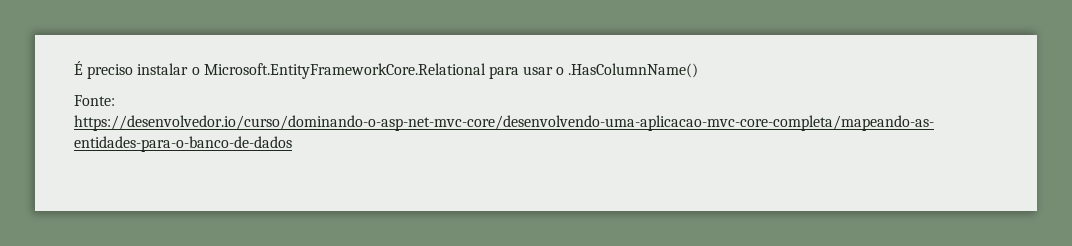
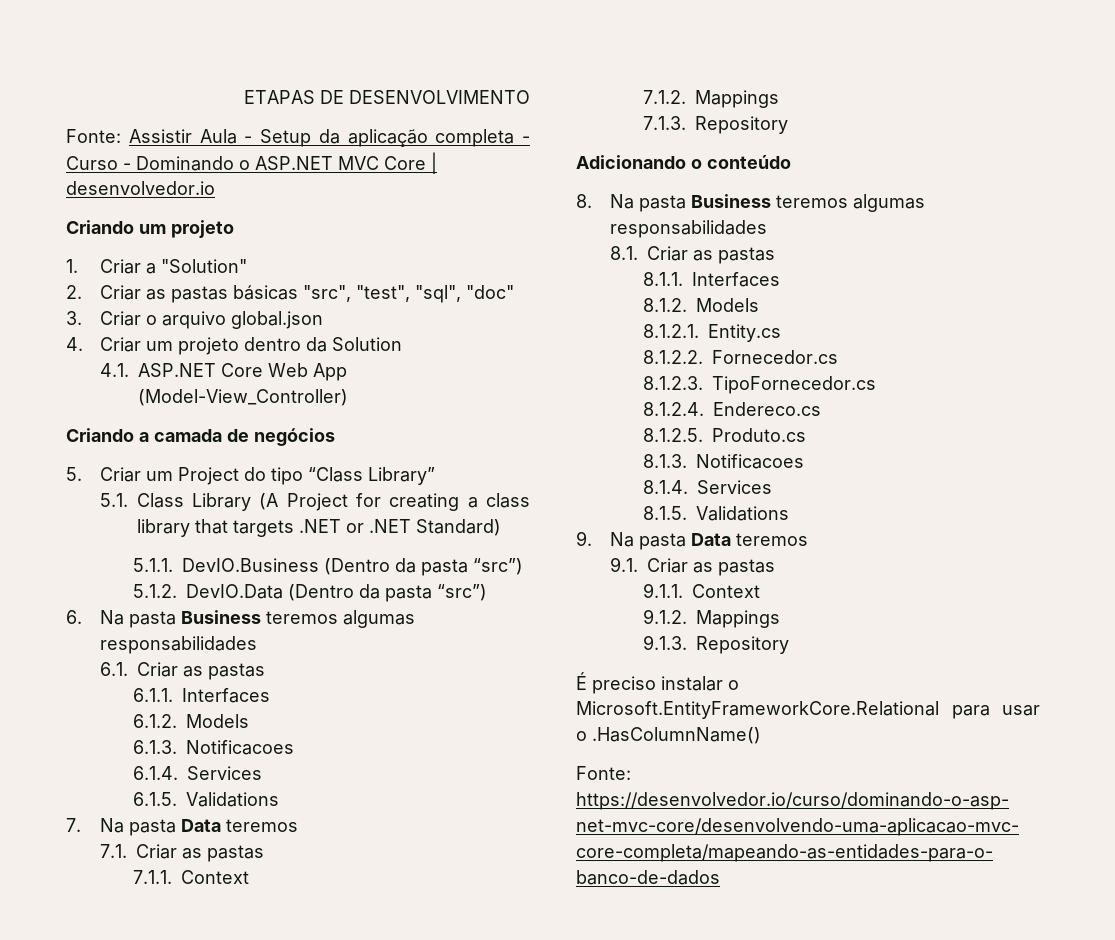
+ ETAPAS DE DESENVOLVIMENTO
+ Fonte: Assistir Aula - Setup da aplicação completa - Curso - Dominando o ASP.NET MVC Core | desenvolvedor.io
+ Criando um projeto
+ 1. Criar a "Solution"
+ 2. Criar as pastas básicas "src", "test", "sql", "doc"
+ 3. Criar o arquivo global.json
+ 4. Criar um projeto dentro da Solution
+ 4.1. ASP.NET Core Web App (Model-View_Controller)
+ Criando a camada de negócios
+ 5. Criar um Project do tipo “Class Library”
+ 5.1. Class Library (A Project for creating a class library that targets .NET or .NET Standard)
+ 5.1.1. DevIO.Business (Dentro da pasta “src”)
+ 5.1.2. DevIO.Data (Dentro da pasta “src”)
+ 6. Na pasta Business teremos algumas responsabilidades
+ 6.1. Criar as pastas
+ 6.1.1. Interfaces
+ 6.1.2. Models
+ 6.1.3. Notificacoes
+ 6.1.4. Services
+ 6.1.5. Validations
+ 7. Na pasta Data teremos
+ 7.1. Criar as pastas
+ 7.1.1. Context
+ 7.1.2. Mappings
+ 7.1.3. Repository
+ Adicionando o conteúdo
+ 8. Na pasta Business teremos algumas responsabilidades
+ 8.1. Criar as pastas
+ 8.1.1. Interfaces
+ 8.1.2. Models
+ 8.1.2.1. Entity.cs
+ 8.1.2.2. Fornecedor.cs
+ 8.1.2.3. TipoFornecedor.cs
+ 8.1.2.4. Endereco.cs
+ 8.1.2.5. Produto.cs
+ 8.1.3. Notificacoes
+ 8.1.4. Services
+ 8.1.5. Validations
+ 9. Na pasta Data teremos
+ 9.1. Criar as pastas
+ 9.1.1. Context
+ 9.1.2. Mappings
+ 9.1.3. Repository

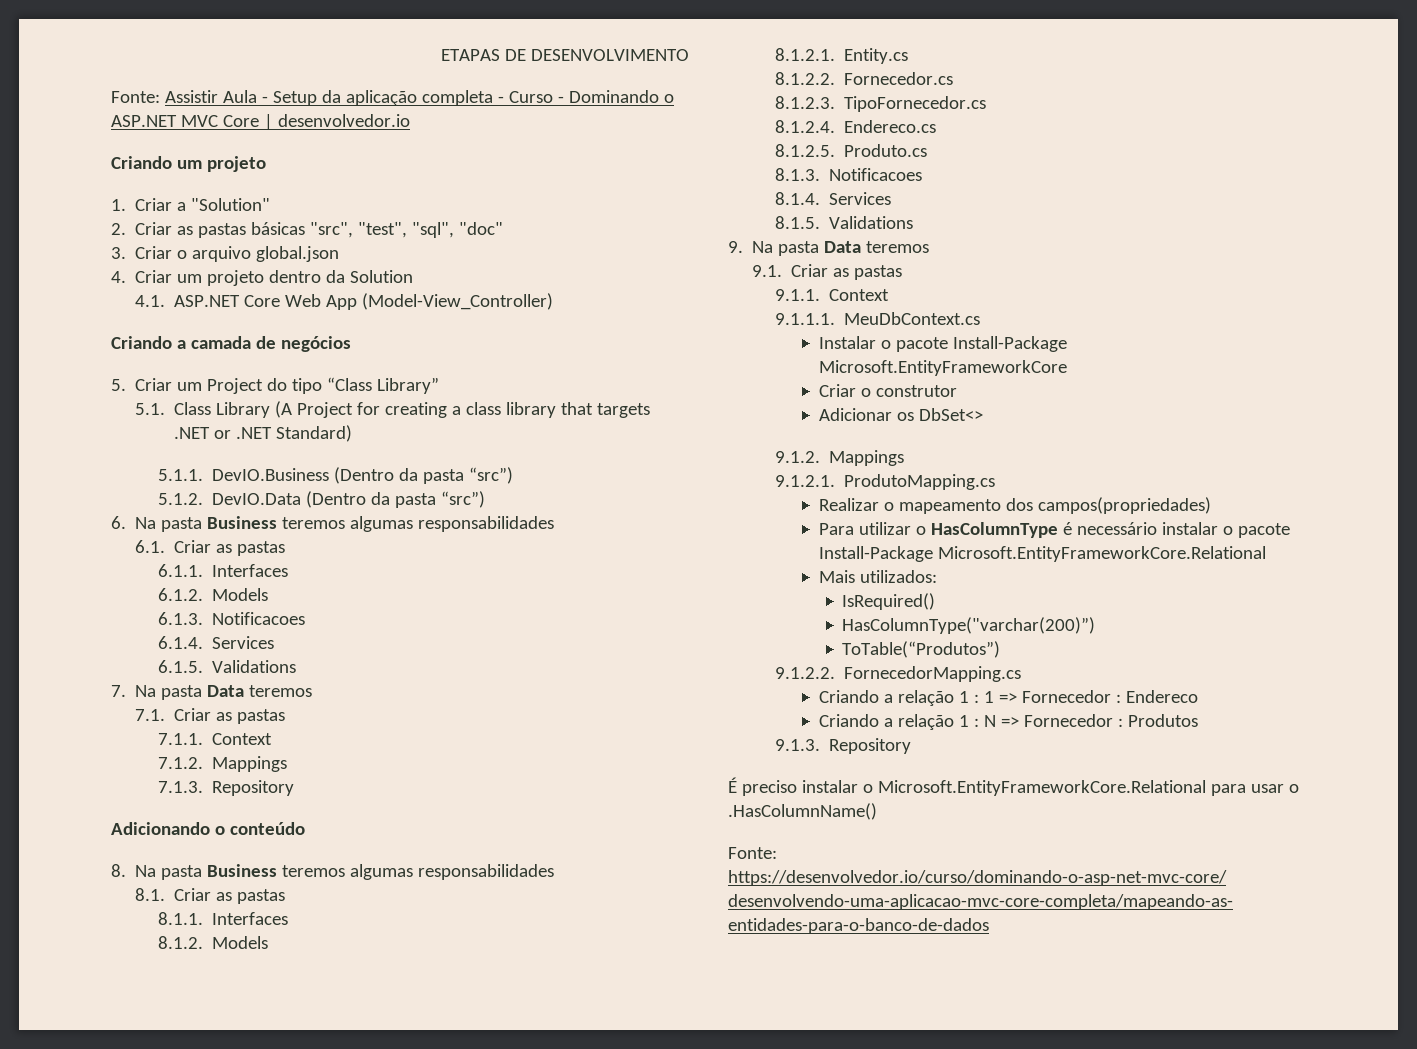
+ 9.1.1.1. MeuDbContext.cs
+ Instalar o pacote Install-Package Microsoft.EntityFrameworkCore
+ Criar o construtor
+ Adicionar os DbSet<>
  9.1.2. Mappings
+ 9.1.2.1. ProdutoMapping.cs
+ Realizar o mapeamento dos campos(propriedades)
+ Para utilizar o HasColumnType é necessário instalar o pacote Install-Package Microsoft.EntityFrameworkCore.Relational
+ Mais utilizados:
+ IsRequired()
+ HasColumnType("varchar(200)”)
+ ToTable(“Produtos”)
+ 9.1.2.2. FornecedorMapping.cs
+ Criando a relação 1 : 1 => Fornecedor : Endereco
+ Criando a relação 1 : N => Fornecedor : Produtos

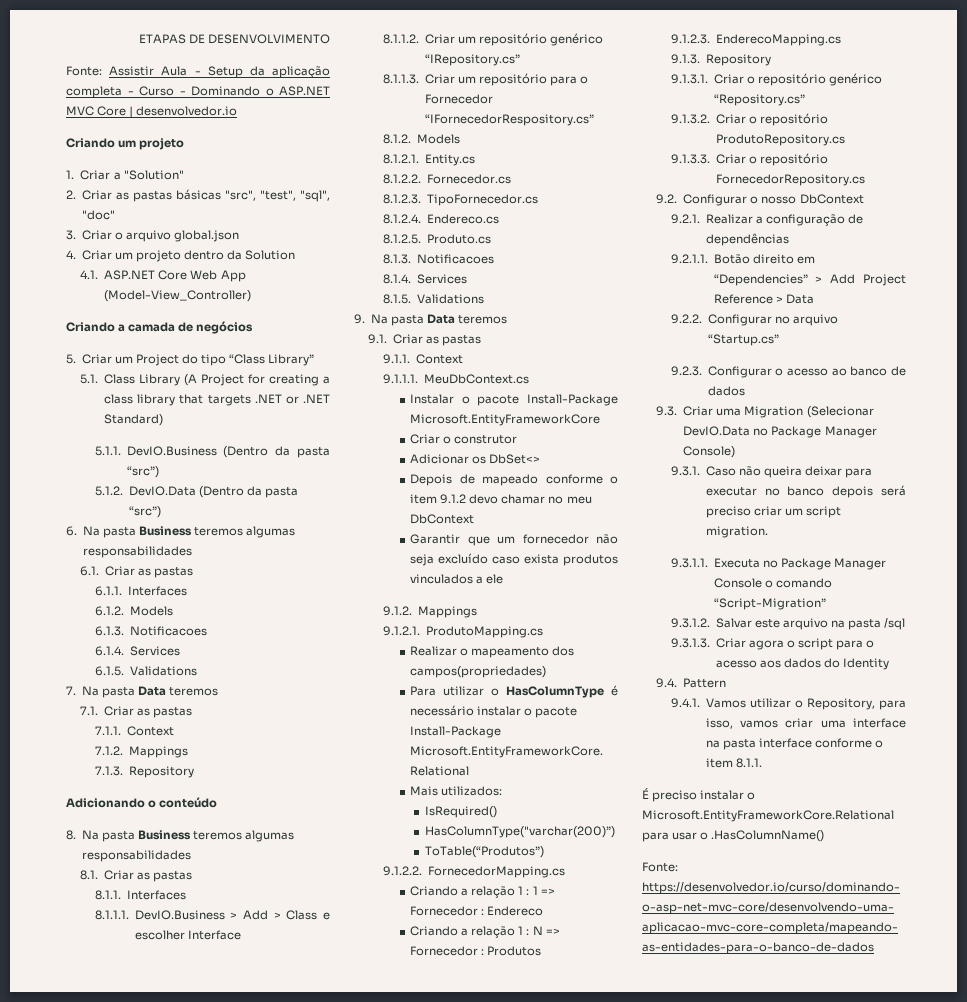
+ 8.1.1.1. DevIO.Business > Add > Class e escolher Interface
+ 8.1.1.2. Criar um repositório genérico “IRepository.cs”
+ 8.1.1.3. Criar um repositório para o Fornecedor “IFornecedorRespository.cs”
+ Depois de mapeado conforme o item 9.1.2 devo chamar no meu DbContext
+ Garantir que um fornecedor não seja excluído caso exista produtos vinculados a ele
+ 9.1.2.3. EnderecoMapping.cs
  9.1.3. Repository
+ 9.1.3.1. Criar o repositório genérico “Repository.cs”
+ 9.1.3.2. Criar o repositório ProdutoRepository.cs
+ 9.1.3.3. Criar o repositório FornecedorRepository.cs
+ 9.2. Configurar o nosso DbContext
+ 9.2.1. Realizar a configuração de dependências
+ 9.2.1.1. Botão direito em “Dependencies” > Add Project Reference > Data
+ 9.2.2. Configurar no arquivo “Startup.cs”
+ 9.2.3. Configurar o acesso ao banco de dados
+ 9.3. Criar uma Migration (Selecionar DevIO.Data no Package Manager Console)
+ 9.3.1. Caso não queira deixar para executar no banco depois será preciso criar um script migration.
+ 9.3.1.1. Executa no Package Manager Console o comando “Script-Migration”
+ 9.3.1.2. Salvar este arquivo na pasta /sql
+ 9.3.1.3. Criar agora o script para o acesso aos dados do Identity
+ 9.4. Pattern
+ 9.4.1. Vamos utilizar o Repository, para isso, vamos criar uma interface na pasta interface conforme o item 8.1.1.

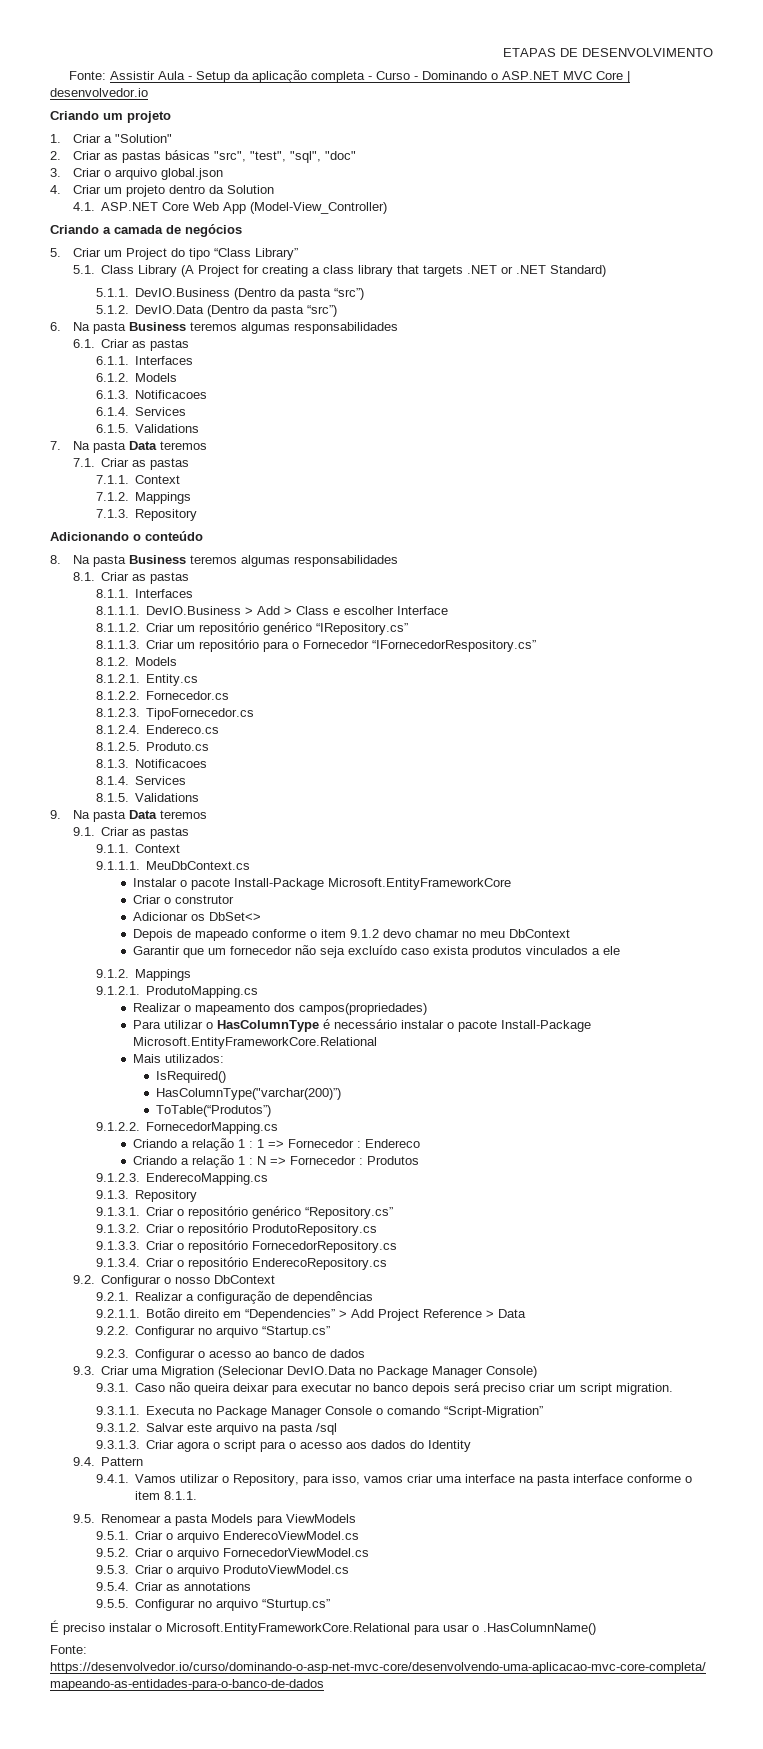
+ 9.1.3.4. Criar o repositório EnderecoRepository.cs
+ 9.5. Renomear a pasta Models para ViewModels
+ 9.5.1. Criar o arquivo EnderecoViewModel.cs
+ 9.5.2. Criar o arquivo FornecedorViewModel.cs
+ 9.5.3. Criar o arquivo ProdutoViewModel.cs
+ 9.5.4. Criar as annotations
+ 9.5.5. Configurar no arquivo “Sturtup.cs”

